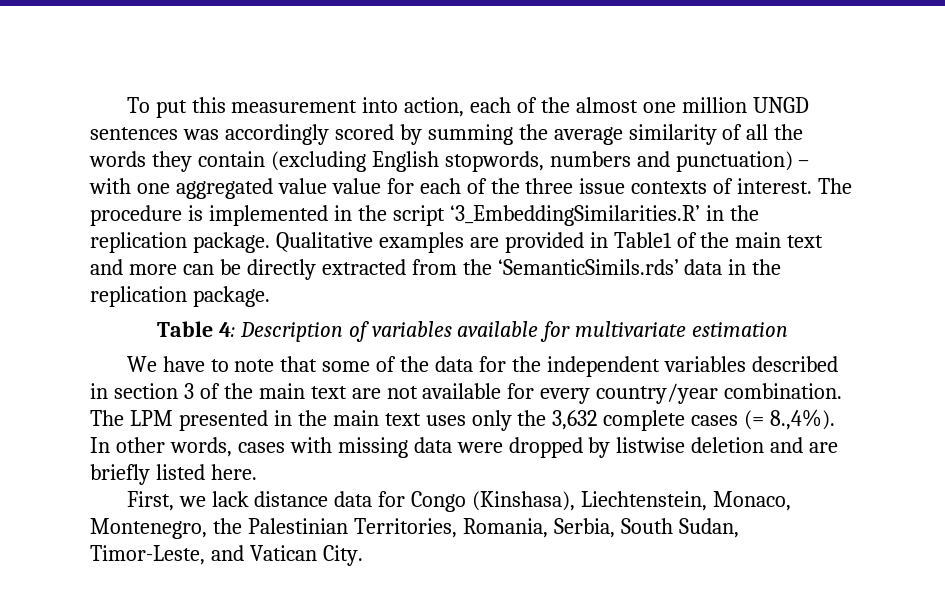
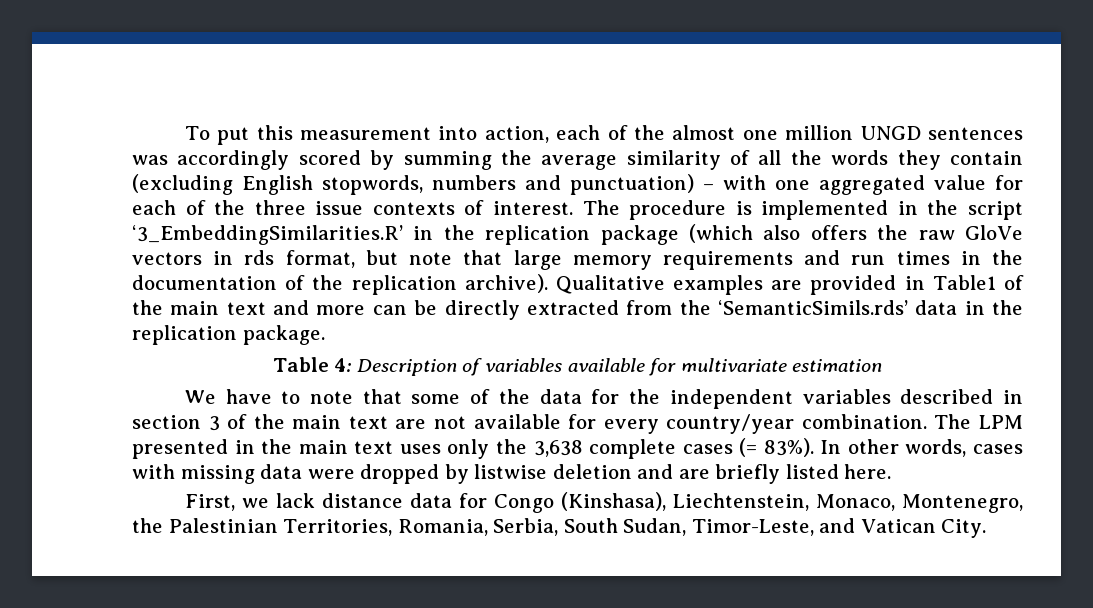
- To put this measurement into action, each of the almost one million UNGD sentences was accordingly scored by summing the average similarity of all the words they contain (excluding English stopwords, numbers and punctuation) – with one aggregated value value for each of the three issue contexts of interest.
+ To put this measurement into action, each of the almost one million UNGD sentences was accordingly scored by summing the average similarity of all the words they contain (excluding English stopwords, numbers and punctuation) – with one aggregated value for each of the three issue contexts of interest.
- The procedure is implemented in the script ‘3_EmbeddingSimilarities.R’ in the replication package.
+ The procedure is implemented in the script ‘3_EmbeddingSimilarities.R’ in the replication package (which also offers the raw GloVe vectors in rds format, but note that large memory requirements and run times in the documentation of the replication archive).
- The LPM presented in the main text uses only the 3,632 complete cases (= 8.,4%). In other words, cases with missing data were dropped by listwise deletion and are briefly listed here.
+ The LPM presented in the main text uses only the 3,638 complete cases (= 83%). In other words, cases with missing data were dropped by listwise deletion and are briefly listed here.

